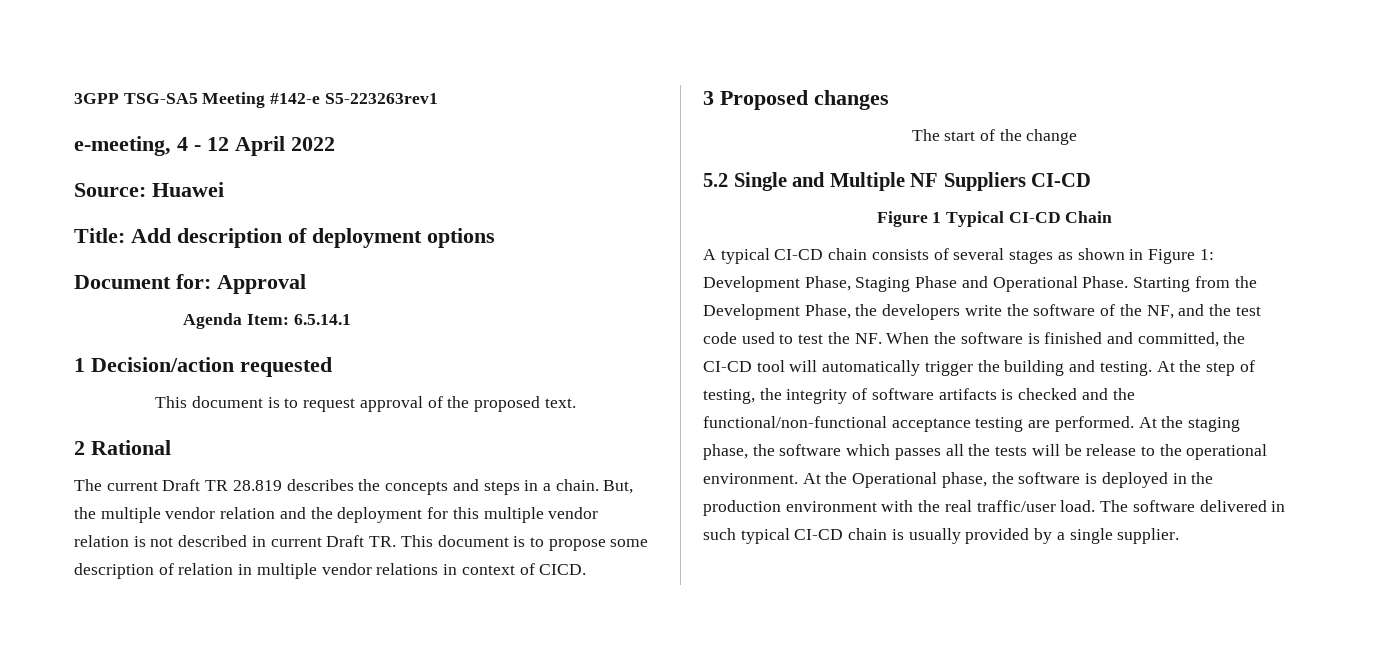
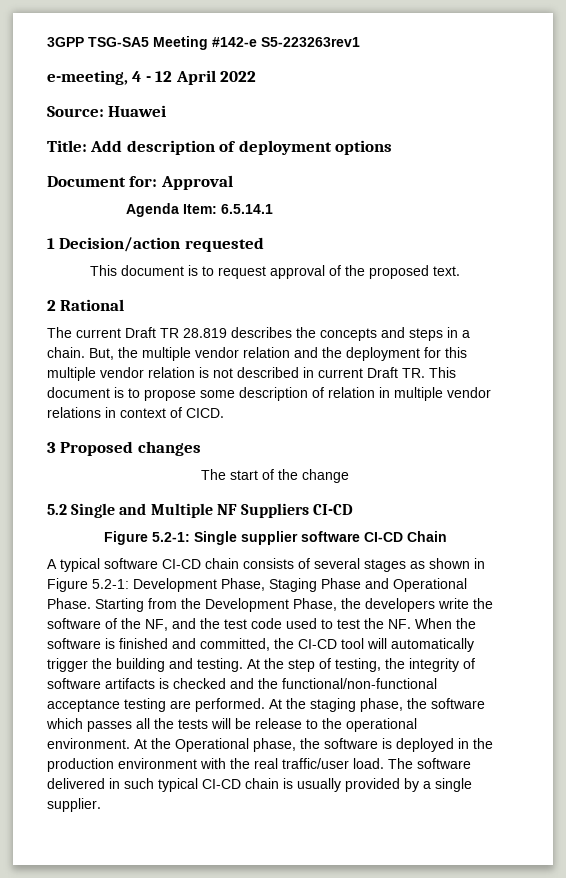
- Figure 1 Typical CI-CD Chain
+ Figure 5.2-1: Single supplier software CI-CD Chain
- A typical CI-CD chain consists of several stages as shown in Figure 1: Development Phase, Staging Phase and Operational Phase.
+ A typical software CI-CD chain consists of several stages as shown in Figure 5.2-1: Development Phase, Staging Phase and Operational Phase.

